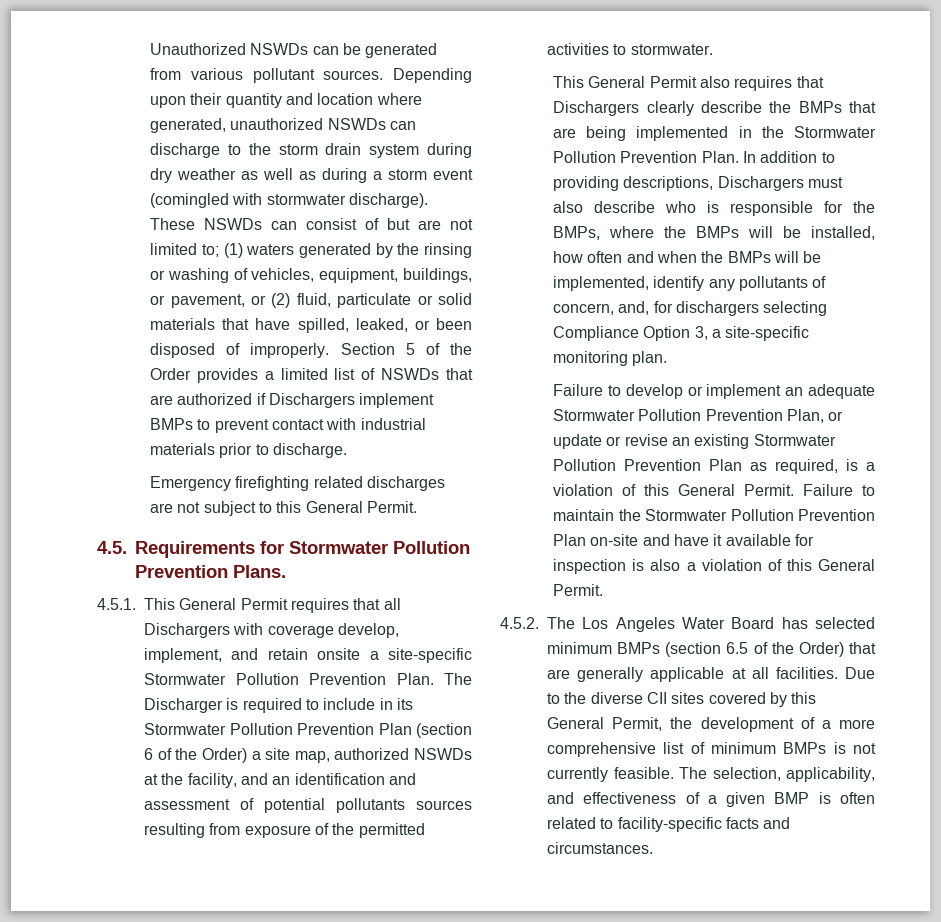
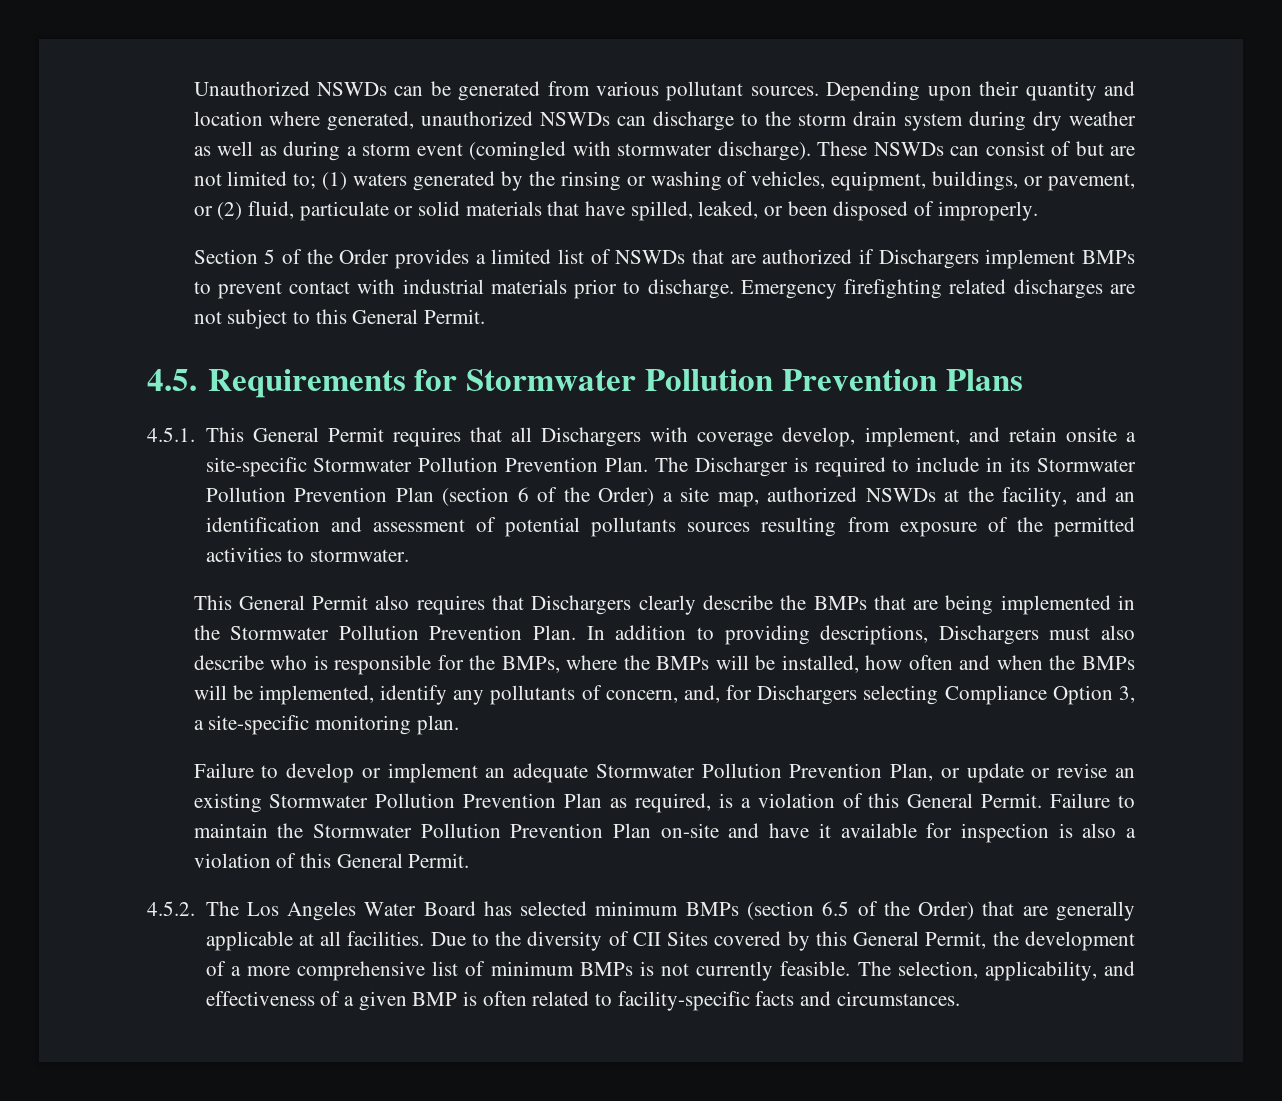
- (1) waters generated by the rinsing or washing of vehicles, equipment, buildings, or pavement, or (2) fluid, particulate or solid materials that have spilled, leaked, or been disposed of improperly. Section 5 of the Order provides a limited list of NSWDs that are authorized if Dischargers implement BMPs to prevent contact with industrial materials prior to discharge.
- Emergency firefighting related discharges are not subject to this General Permit.
+ (1) waters generated by the rinsing or washing of vehicles, equipment, buildings, or pavement, or (2) fluid, particulate or solid materials that have spilled, leaked, or been disposed of improperly.
+ Section 5 of the Order provides a limited list of NSWDs that are authorized if Dischargers implement BMPs to prevent contact with industrial materials prior to discharge. Emergency firefighting related discharges are not subject to this General Permit.
- 4.5. Requirements for Stormwater Pollution Prevention Plans.
+ 4.5. Requirements for Stormwater Pollution Prevention Plans
- In addition to providing descriptions, Dischargers must also describe who is responsible for the BMPs, where the BMPs will be installed, how often and when the BMPs will be implemented, identify any pollutants of concern, and, for dischargers selecting Compliance Option 3, a site-specific monitoring plan.
+ In addition to providing descriptions, Dischargers must also describe who is responsible for the BMPs, where the BMPs will be installed, how often and when the BMPs will be implemented, identify any pollutants of concern, and, for Dischargers selecting Compliance Option 3, a site-specific monitoring plan.
- Due to the diverse CII sites covered by this General Permit, the development of a more comprehensive list of minimum BMPs is not currently feasible.
+ Due to the diversity of CII Sites covered by this General Permit, the development of a more comprehensive list of minimum BMPs is not currently feasible.

